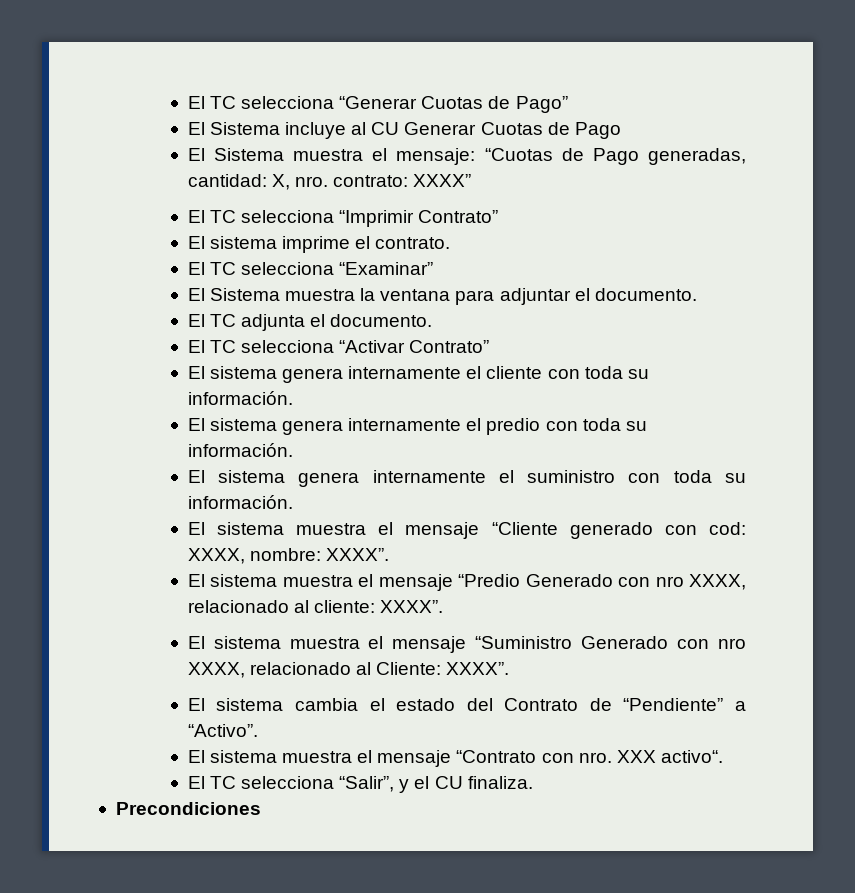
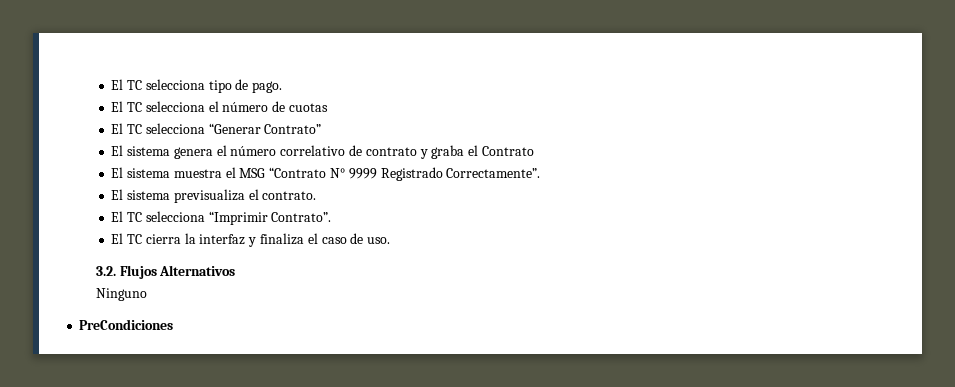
- El TC selecciona “Generar Cuotas de Pago”
- El Sistema incluye al CU Generar Cuotas de Pago
- El Sistema muestra el mensaje: “Cuotas de Pago generadas, cantidad: X, nro. contrato: XXXX”
- El TC selecciona “Imprimir Contrato”
- El sistema imprime el contrato.
+ El TC selecciona tipo de pago.
+ El TC selecciona el número de cuotas
+ El TC selecciona “Generar Contrato”
+ El sistema genera el número correlativo de contrato y graba el Contrato
+ El sistema muestra el MSG “Contrato N° 9999 Registrado Correctamente”.
+ El sistema previsualiza el contrato.
- El TC selecciona “Examinar”
- El Sistema muestra la ventana para adjuntar el documento.
- El TC adjunta el documento.
- El TC selecciona “Activar Contrato”
- El sistema genera internamente el cliente con toda su información.
- El sistema genera internamente el predio con toda su información.
- El sistema genera internamente el suministro con toda su información.
- El sistema muestra el mensaje “Cliente generado con cod: XXXX, nombre: XXXX”.
- El sistema muestra el mensaje “Predio Generado con nro XXXX, relacionado al cliente: XXXX”.
- El sistema muestra el mensaje “Suministro Generado con nro XXXX, relacionado al Cliente: XXXX”.
- El sistema cambia el estado del Contrato de “Pendiente” a “Activo”.
- El sistema muestra el mensaje “Contrato con nro. XXX activo“.
- El TC selecciona “Salir”, y el CU finaliza.
- Precondiciones
+ El TC selecciona “Imprimir Contrato”.
+ El TC cierra la interfaz y finaliza el caso de uso.
+ 3.2. Flujos Alternativos
+ Ninguno
+ PreCondiciones

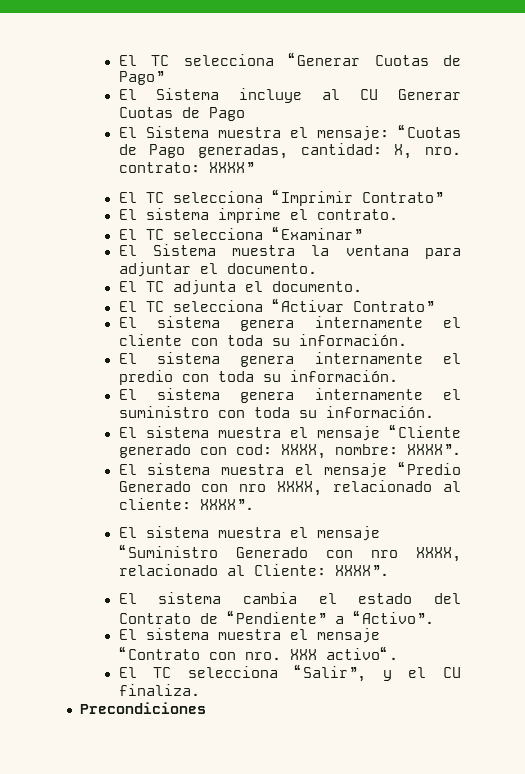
- El TC selecciona tipo de pago.
- El TC selecciona el número de cuotas
- El TC selecciona “Generar Contrato”
- El sistema genera el número correlativo de contrato y graba el Contrato
- El sistema muestra el MSG “Contrato N° 9999 Registrado Correctamente”.
- El sistema previsualiza el contrato.
+ El TC selecciona “Generar Cuotas de Pago”
+ El Sistema incluye al CU Generar Cuotas de Pago
+ El Sistema muestra el mensaje: “Cuotas de Pago generadas, cantidad: X, nro. contrato: XXXX”
+ El TC selecciona “Imprimir Contrato”
+ El sistema imprime el contrato.
- El TC selecciona “Imprimir Contrato”.
- El TC cierra la interfaz y finaliza el caso de uso.
- 3.2. Flujos Alternativos
- Ninguno
- PreCondiciones
+ El TC selecciona “Examinar”
+ El Sistema muestra la ventana para adjuntar el documento.
+ El TC adjunta el documento.
+ El TC selecciona “Activar Contrato”
+ El sistema genera internamente el cliente con toda su información.
+ El sistema genera internamente el predio con toda su información.
+ El sistema genera internamente el suministro con toda su información.
+ El sistema muestra el mensaje “Cliente generado con cod: XXXX, nombre: XXXX”.
+ El sistema muestra el mensaje “Predio Generado con nro XXXX, relacionado al cliente: XXXX”.
+ El sistema muestra el mensaje “Suministro Generado con nro XXXX, relacionado al Cliente: XXXX”.
+ El sistema cambia el estado del Contrato de “Pendiente” a “Activo”.
+ El sistema muestra el mensaje “Contrato con nro. XXX activo“.
+ El TC selecciona “Salir”, y el CU finaliza.
+ Precondiciones

